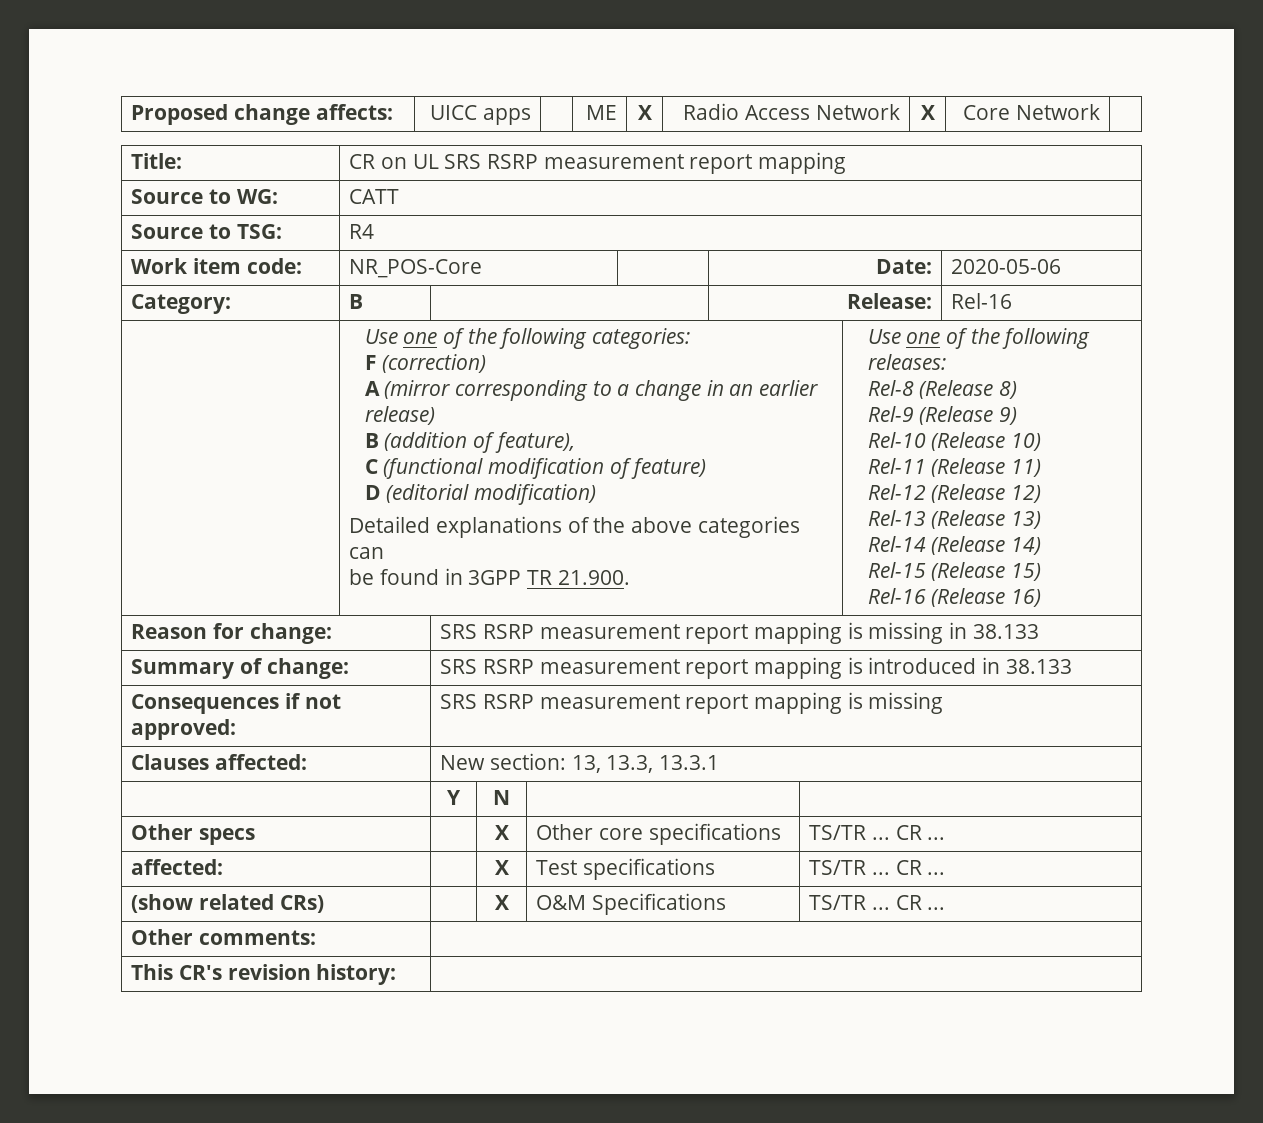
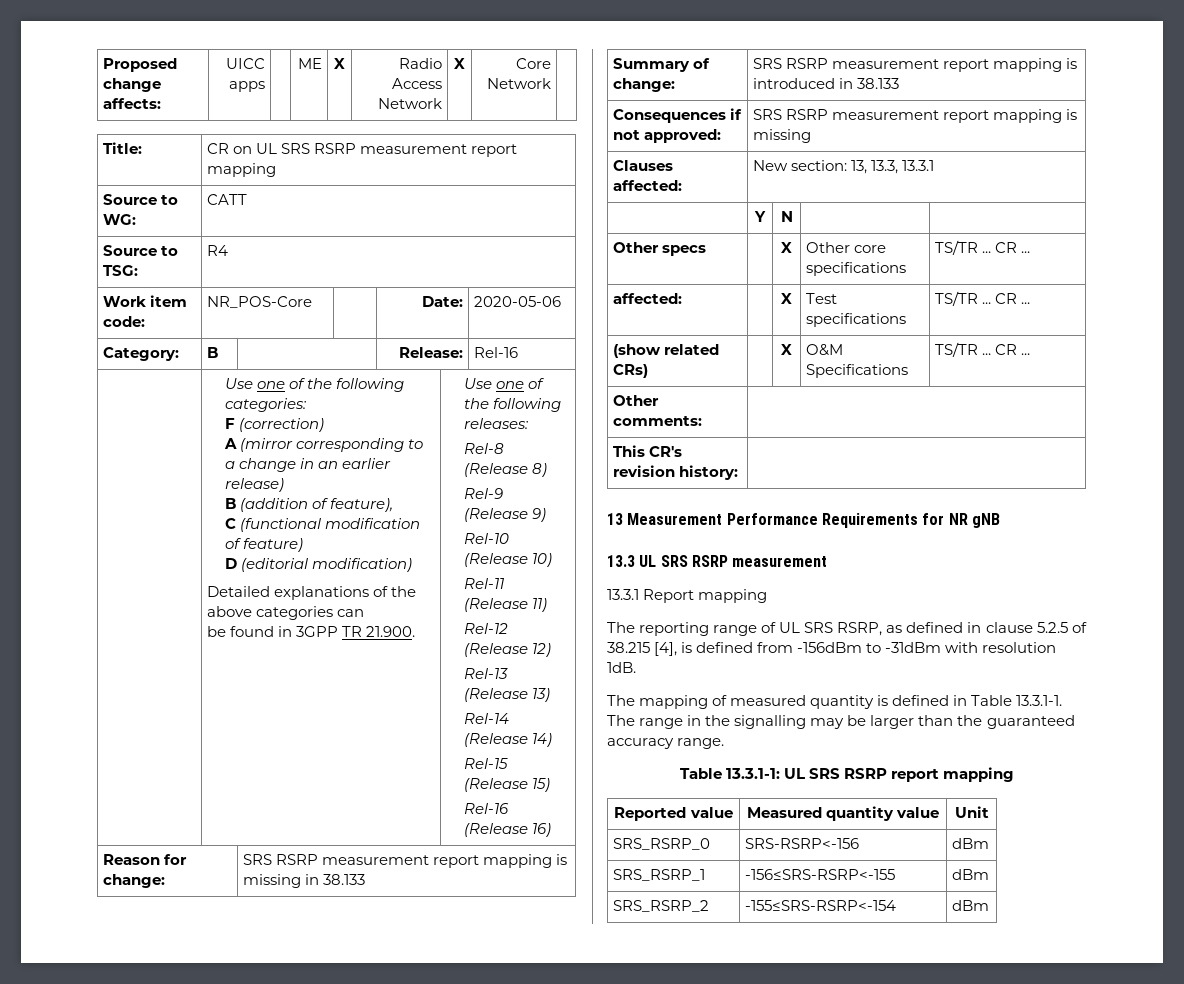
+ 13 Measurement Performance Requirements for NR gNB
+ 13.3 UL SRS RSRP measurement
+ 13.3.1 Report mapping
+ The reporting range of UL SRS RSRP, as defined in clause 5.2.5 of 38.215 [4], is defined from -156dBm to -31dBm with resolution 1dB.
+ The mapping of measured quantity is defined in Table 13.3.1-1. The range in the signalling may be larger than the guaranteed accuracy range.
+ Table 13.3.1-1: UL SRS RSRP report mapping
+ Reported value | Measured quantity value | Unit
+ SRS_RSRP_0 | SRS-RSRP<-156 | dBm
+ SRS_RSRP_1 | -156≤SRS-RSRP<-155 | dBm
+ SRS_RSRP_2 | -155≤SRS-RSRP<-154 | dBm

